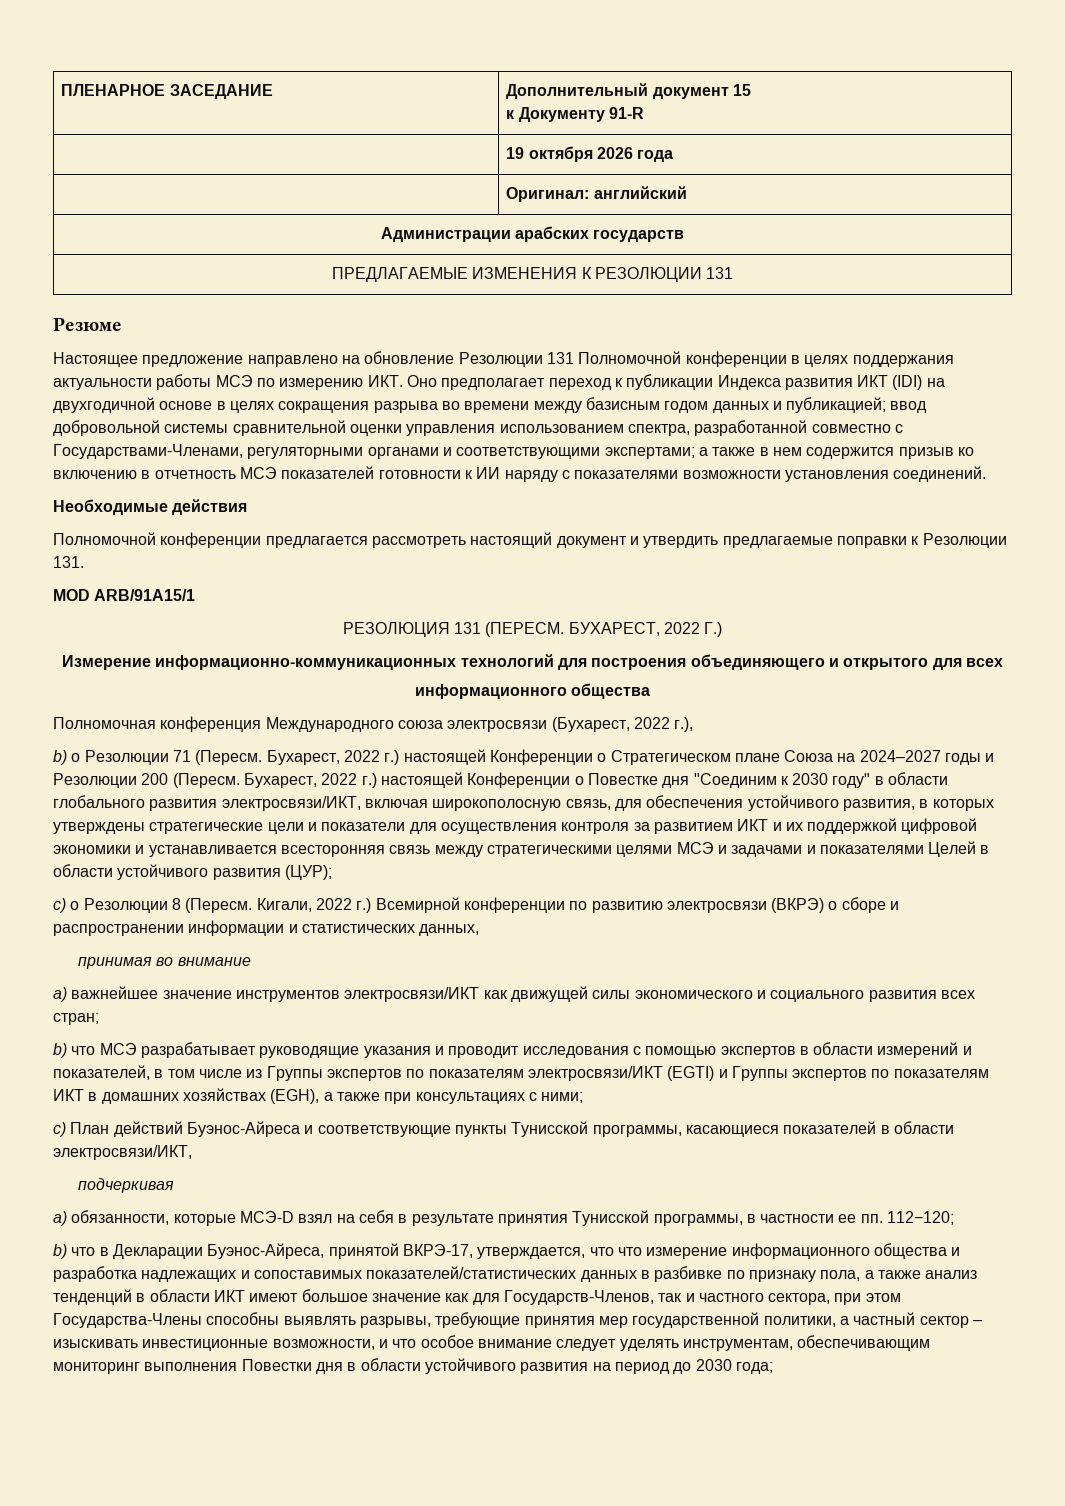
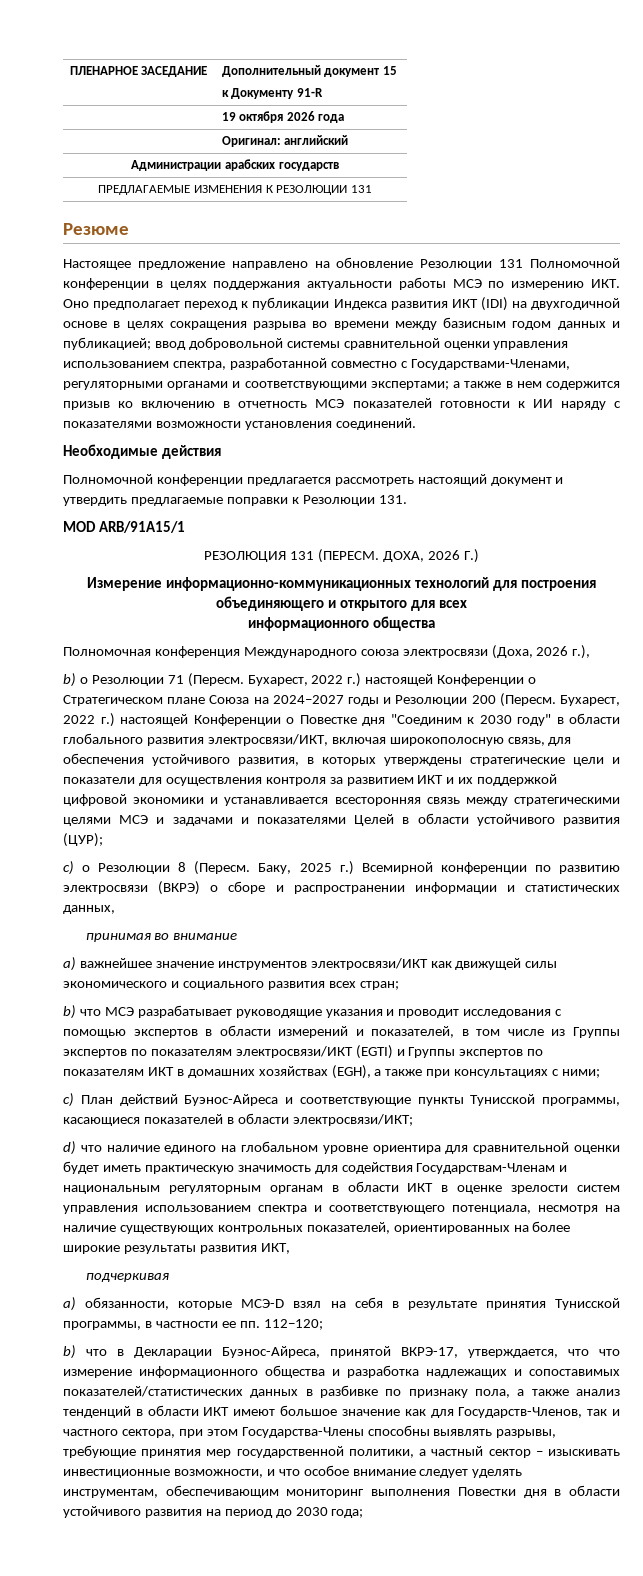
- БУХАРЕСТ, 2022 Г.)
+ ДОХА, 2026 Г.)
- Полномочная конференция Международного союза электросвязи (Бухарест, 2022 г.),
+ Полномочная конференция Международного союза электросвязи (Доха, 2026 г.),
- Кигали, 2022 г.) Всемирной конференции по развитию электросвязи (ВКРЭ) о сборе и распространении информации и статистических данных,
+ Баку, 2025 г.) Всемирной конференции по развитию электросвязи (ВКРЭ) о сборе и распространении информации и статистических данных,
- c) План действий Буэнос-Айреса и соответствующие пункты Тунисской программы, касающиеся показателей в области электросвязи/ИКТ,
+ c) План действий Буэнос-Айреса и соответствующие пункты Тунисской программы, касающиеся показателей в области электросвязи/ИКТ;
+ d) что наличие единого на глобальном уровне ориентира для сравнительной оценки будет иметь практическую значимость для содействия Государствам-Членам и национальным регуляторным органам в области ИКТ в оценке зрелости систем управления использованием спектра и соответствующего потенциала, несмотря на наличие существующих контрольных показателей, ориентированных на более широкие результаты развития ИКТ,

